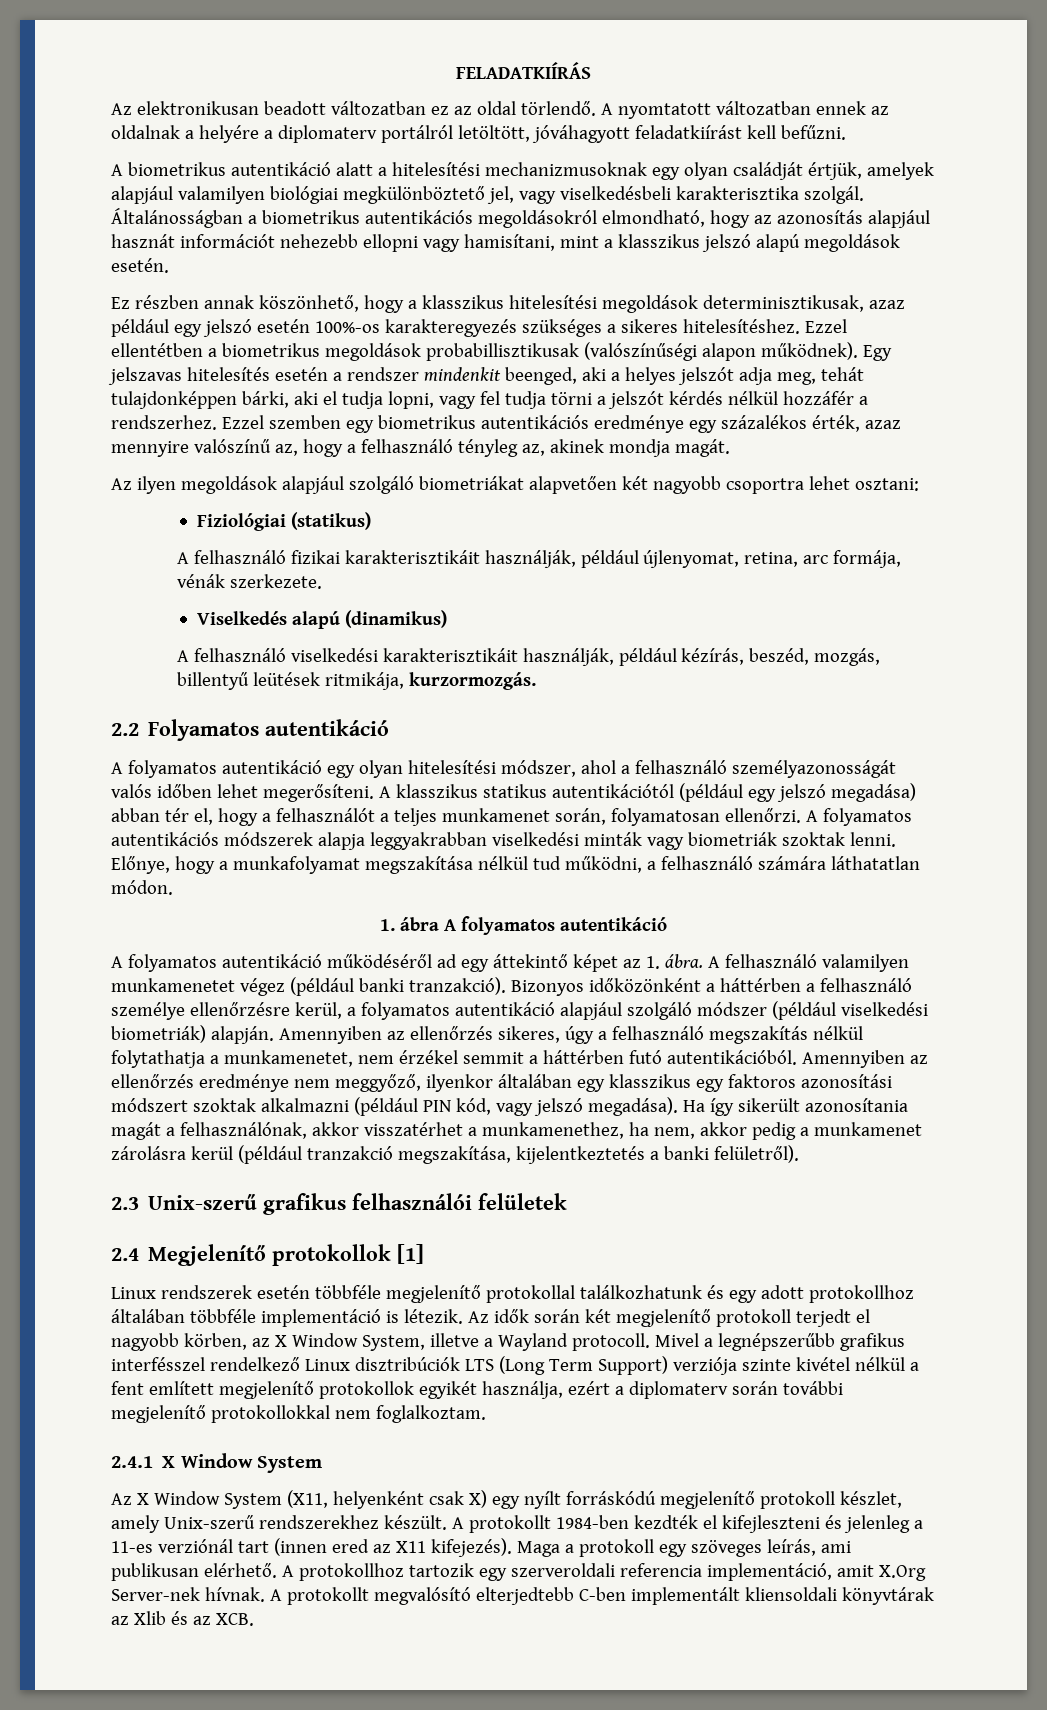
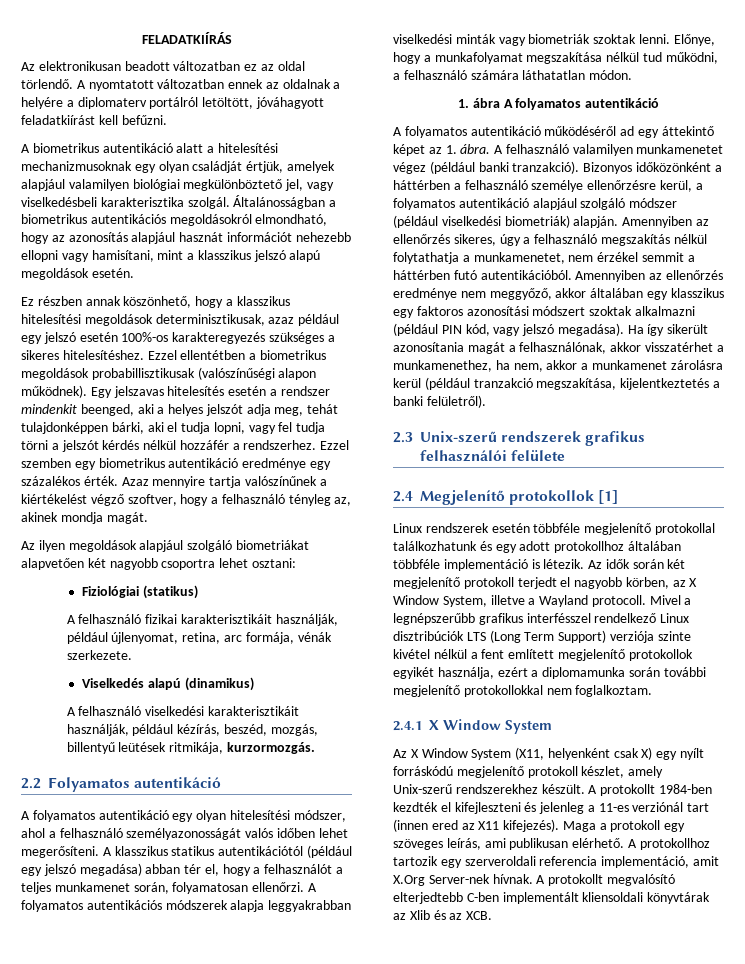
- Ezzel szemben egy biometrikus autentikációs eredménye egy százalékos érték, azaz mennyire valószínű az, hogy a felhasználó tényleg az, akinek mondja magát.
+ Ezzel szemben egy biometrikus autentikáció eredménye egy százalékos érték. Azaz mennyire tartja valószínűnek a kiértékelést végző szoftver, hogy a felhasználó tényleg az, akinek mondja magát.
- Amennyiben az ellenőrzés eredménye nem meggyőző, ilyenkor általában egy klasszikus egy faktoros azonosítási módszert szoktak alkalmazni (például PIN kód, vagy jelszó megadása).
+ Amennyiben az ellenőrzés eredménye nem meggyőző, akkor általában egy klasszikus egy faktoros azonosítási módszert szoktak alkalmazni (például PIN kód, vagy jelszó megadása).
- Ha így sikerült azonosítania magát a felhasználónak, akkor visszatérhet a munkamenethez, ha nem, akkor pedig a munkamenet zárolásra kerül (például tranzakció megszakítása, kijelentkeztetés a banki felületről).
+ Ha így sikerült azonosítania magát a felhasználónak, akkor visszatérhet a munkamenethez, ha nem, akkor a munkamenet zárolásra kerül (például tranzakció megszakítása, kijelentkeztetés a banki felületről).
- 2.3 Unix-szerű grafikus felhasználói felületek
+ 2.3 Unix-szerű rendszerek grafikus felhasználói felülete
- Mivel a legnépszerűbb grafikus interfésszel rendelkező Linux disztribúciók LTS (Long Term Support) verziója szinte kivétel nélkül a fent említett megjelenítő protokollok egyikét használja, ezért a diplomaterv során további megjelenítő protokollokkal nem foglalkoztam.
+ Mivel a legnépszerűbb grafikus interfésszel rendelkező Linux disztribúciók LTS (Long Term Support) verziója szinte kivétel nélkül a fent említett megjelenítő protokollok egyikét használja, ezért a diplomamunka során további megjelenítő protokollokkal nem foglalkoztam.

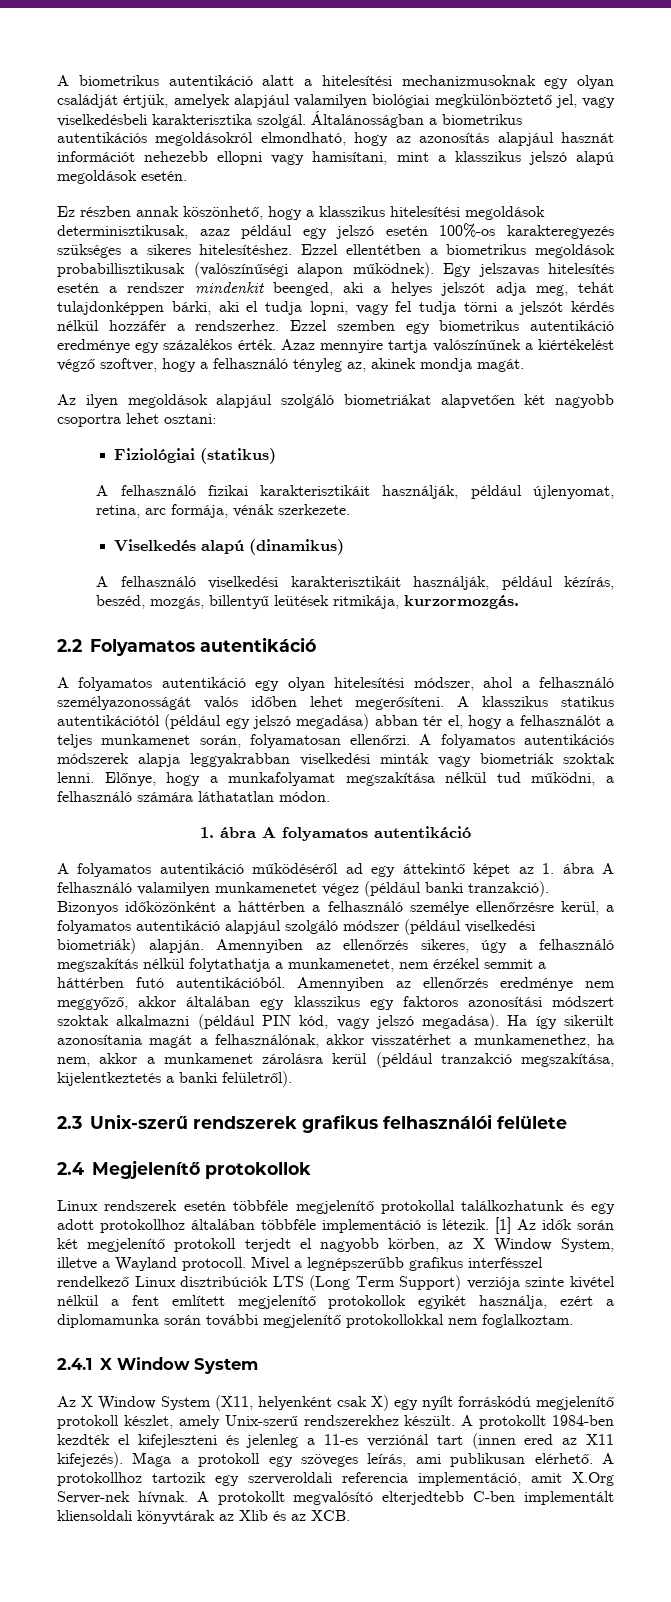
- FELADATKIÍRÁS
- Az elektronikusan beadott változatban ez az oldal törlendő. A nyomtatott változatban ennek az oldalnak a helyére a diplomaterv portálról letöltött, jóváhagyott feladatkiírást kell befűzni.
- A folyamatos autentikáció működéséről ad egy áttekintő képet az 1. ábra. A felhasználó valamilyen munkamenetet végez (például banki tranzakció).
+ A folyamatos autentikáció működéséről ad egy áttekintő képet az 1. ábra A felhasználó valamilyen munkamenetet végez (például banki tranzakció).
- 2.4 Megjelenítő protokollok [1]
+ 2.4 Megjelenítő protokollok
- Az idők során két megjelenítő protokoll terjedt el nagyobb körben, az X Window System, illetve a Wayland protocoll.
+ [1] Az idők során két megjelenítő protokoll terjedt el nagyobb körben, az X Window System, illetve a Wayland protocoll.

